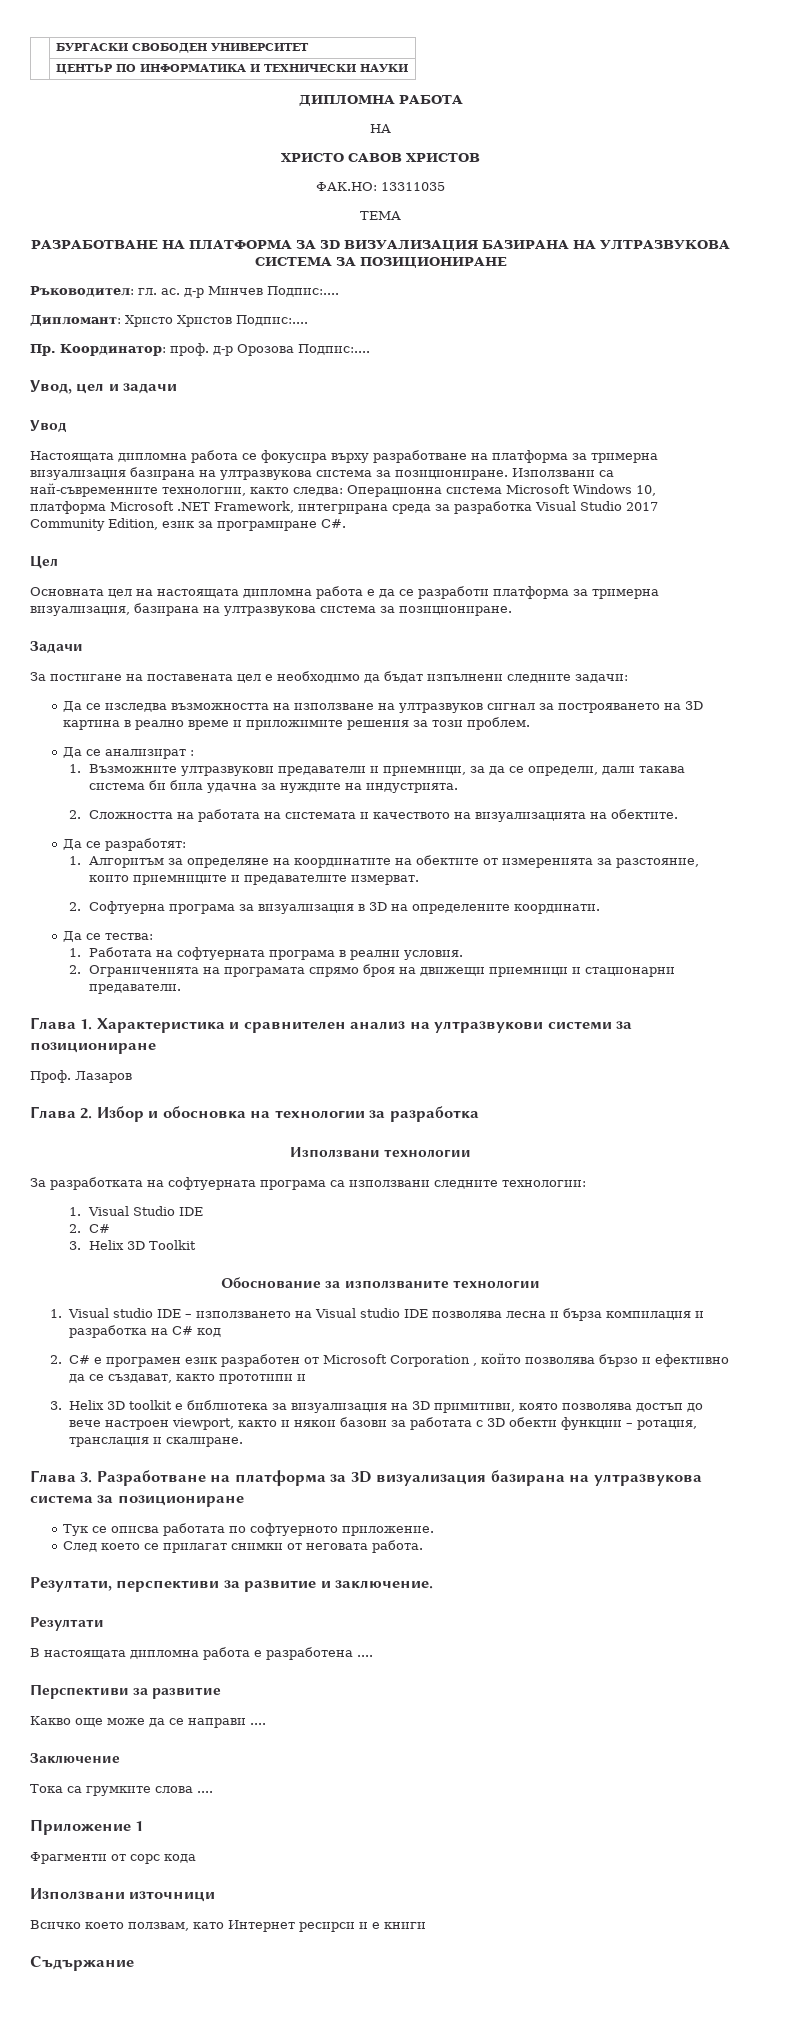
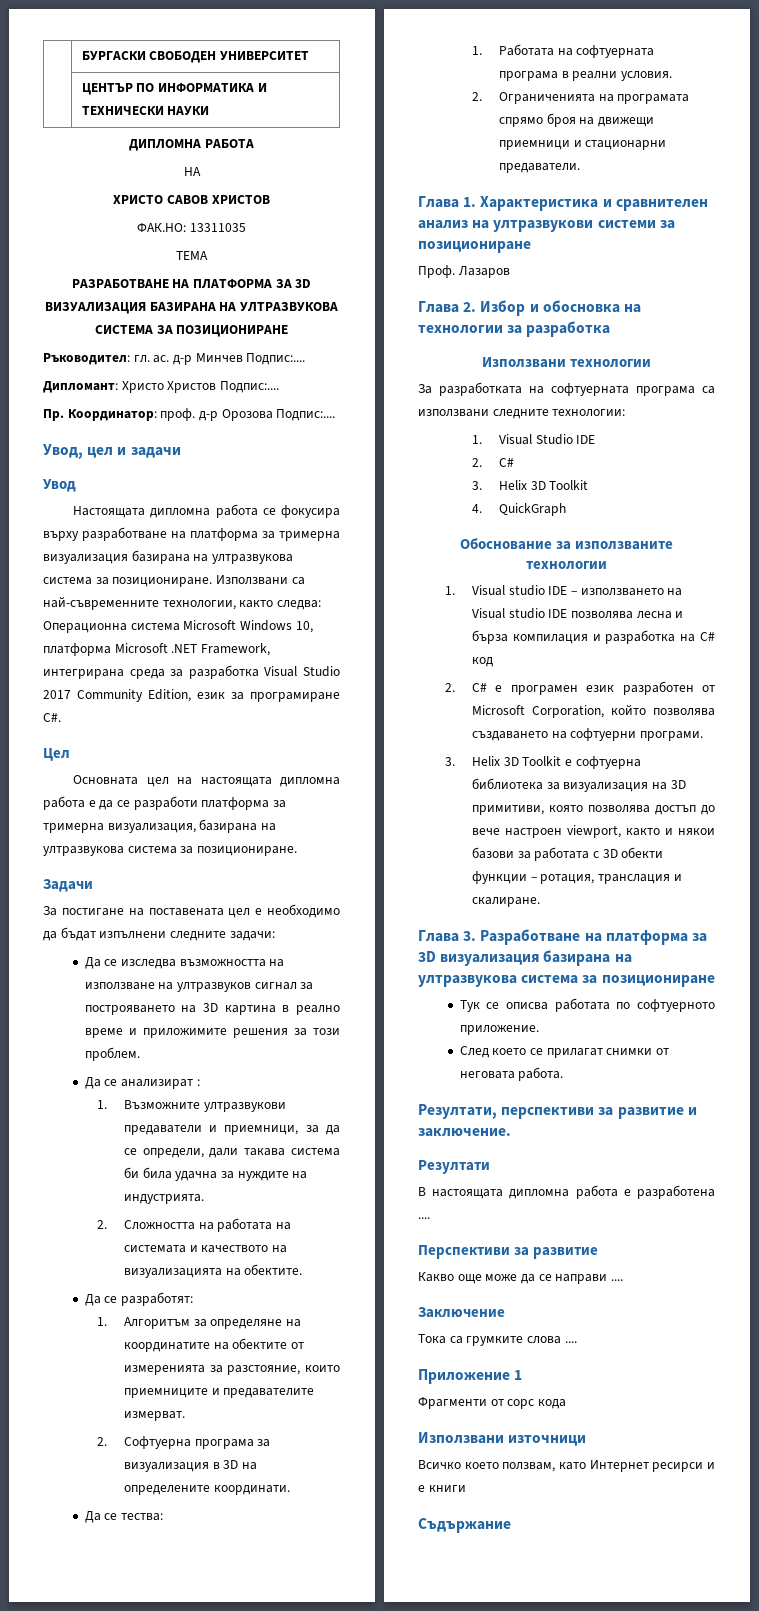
+ 4. QuickGraph
- 2. C# е програмен език разработен от Microsoft Corporation , който позволява бързо и ефективно да се създават, както прототипи и
- 3. Helix 3D toolkit e библиотека за визуализация на 3D примитиви, която позволява достъп до вече настроен viewport, както и някои базови за работата с 3D обекти функции – ротация, транслация и скалиране.
+ 2. C# е програмен език разработен от Microsoft Corporation, който позволява създаването на софтуерни програми.
+ 3. Helix 3D Toolkit e софтуерна библиотека за визуализация на 3D примитиви, която позволява достъп до вече настроен viewport, както и някои базови за работата с 3D обекти функции – ротация, транслация и скалиране.

